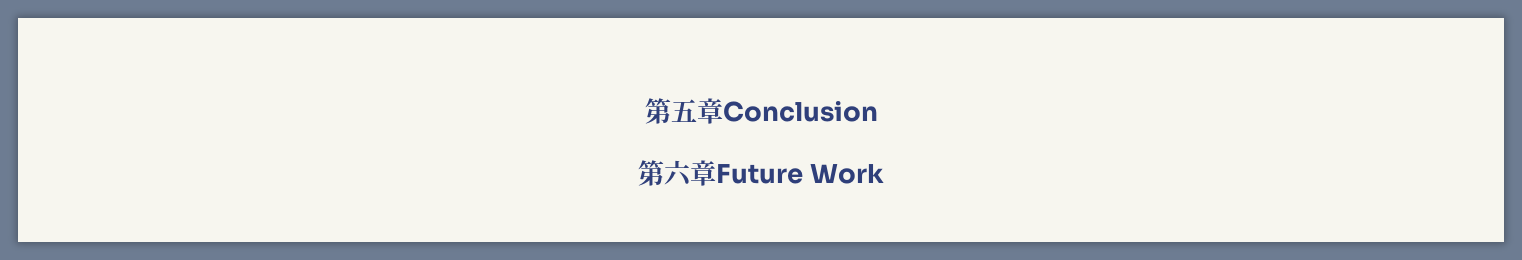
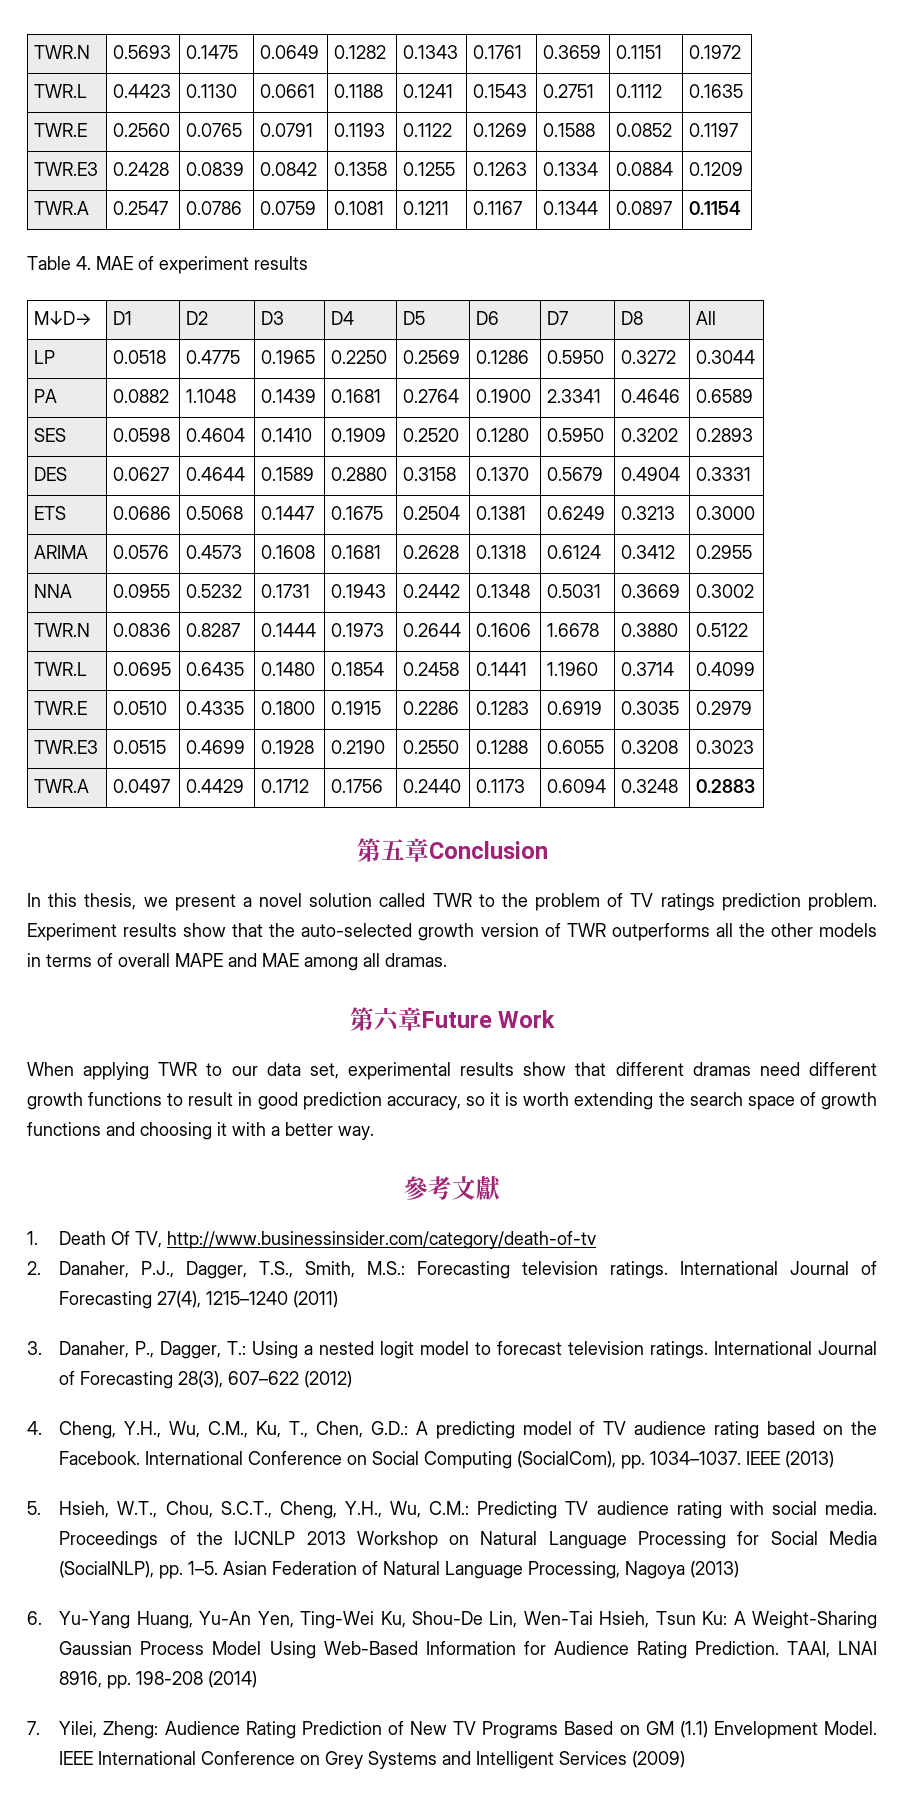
+ TWR.N | 0.5693 | 0.1475 | 0.0649 | 0.1282 | 0.1343 | 0.1761 | 0.3659 | 0.1151 | 0.1972
+ TWR.L | 0.4423 | 0.1130 | 0.0661 | 0.1188 | 0.1241 | 0.1543 | 0.2751 | 0.1112 | 0.1635
+ TWR.E | 0.2560 | 0.0765 | 0.0791 | 0.1193 | 0.1122 | 0.1269 | 0.1588 | 0.0852 | 0.1197
+ TWR.E3 | 0.2428 | 0.0839 | 0.0842 | 0.1358 | 0.1255 | 0.1263 | 0.1334 | 0.0884 | 0.1209
+ TWR.A | 0.2547 | 0.0786 | 0.0759 | 0.1081 | 0.1211 | 0.1167 | 0.1344 | 0.0897 | 0.1154
+ Table 4. MAE of experiment results
+ M↓D→ | D1 | D2 | D3 | D4 | D5 | D6 | D7 | D8 | All
+ LP | 0.0518 | 0.4775 | 0.1965 | 0.2250 | 0.2569 | 0.1286 | 0.5950 | 0.3272 | 0.3044
+ PA | 0.0882 | 1.1048 | 0.1439 | 0.1681 | 0.2764 | 0.1900 | 2.3341 | 0.4646 | 0.6589
+ SES | 0.0598 | 0.4604 | 0.1410 | 0.1909 | 0.2520 | 0.1280 | 0.5950 | 0.3202 | 0.2893
+ DES | 0.0627 | 0.4644 | 0.1589 | 0.2880 | 0.3158 | 0.1370 | 0.5679 | 0.4904 | 0.3331
+ ETS | 0.0686 | 0.5068 | 0.1447 | 0.1675 | 0.2504 | 0.1381 | 0.6249 | 0.3213 | 0.3000
+ ARIMA | 0.0576 | 0.4573 | 0.1608 | 0.1681 | 0.2628 | 0.1318 | 0.6124 | 0.3412 | 0.2955
+ NNA | 0.0955 | 0.5232 | 0.1731 | 0.1943 | 0.2442 | 0.1348 | 0.5031 | 0.3669 | 0.3002
+ TWR.N | 0.0836 | 0.8287 | 0.1444 | 0.1973 | 0.2644 | 0.1606 | 1.6678 | 0.3880 | 0.5122
+ TWR.L | 0.0695 | 0.6435 | 0.1480 | 0.1854 | 0.2458 | 0.1441 | 1.1960 | 0.3714 | 0.4099
+ TWR.E | 0.0510 | 0.4335 | 0.1800 | 0.1915 | 0.2286 | 0.1283 | 0.6919 | 0.3035 | 0.2979
+ TWR.E3 | 0.0515 | 0.4699 | 0.1928 | 0.2190 | 0.2550 | 0.1288 | 0.6055 | 0.3208 | 0.3023
+ TWR.A | 0.0497 | 0.4429 | 0.1712 | 0.1756 | 0.2440 | 0.1173 | 0.6094 | 0.3248 | 0.2883
  第五章Conclusion
+ In this thesis, we present a novel solution called TWR to the problem of TV ratings prediction problem. Experiment results show that the auto-selected growth version of TWR outperforms all the other models in terms of overall MAPE and MAE among all dramas.
  第六章Future Work
+ When applying TWR to our data set, experimental results show that different dramas need different growth functions to result in good prediction accuracy, so it is worth extending the search space of growth functions and choosing it with a better way.
+ 參考文獻
+ 1. Death Of TV, http://www.businessinsider.com/category/death-of-tv
+ 2. Danaher, P.J., Dagger, T.S., Smith, M.S.: Forecasting television ratings. International Journal of Forecasting 27(4), 1215–1240 (2011)
+ 3. Danaher, P., Dagger, T.: Using a nested logit model to forecast television ratings. International Journal of Forecasting 28(3), 607–622 (2012)
+ 4. Cheng, Y.H., Wu, C.M., Ku, T., Chen, G.D.: A predicting model of TV audience rating based on the Facebook. International Conference on Social Computing (SocialCom), pp. 1034–1037. IEEE (2013)
+ 5. Hsieh, W.T., Chou, S.C.T., Cheng, Y.H., Wu, C.M.: Predicting TV audience rating with social media. Proceedings of the IJCNLP 2013 Workshop on Natural Language Processing for Social Media (SocialNLP), pp. 1–5. Asian Federation of Natural Language Processing, Nagoya (2013)
+ 6. Yu-Yang Huang, Yu-An Yen, Ting-Wei Ku, Shou-De Lin, Wen-Tai Hsieh, Tsun Ku: A Weight-Sharing Gaussian Process Model Using Web-Based Information for Audience Rating Prediction. TAAI, LNAI 8916, pp. 198-208 (2014)
+ 7. Yilei, Zheng: Audience Rating Prediction of New TV Programs Based on GM (1.1) Envelopment Model. IEEE International Conference on Grey Systems and Intelligent Services (2009)

